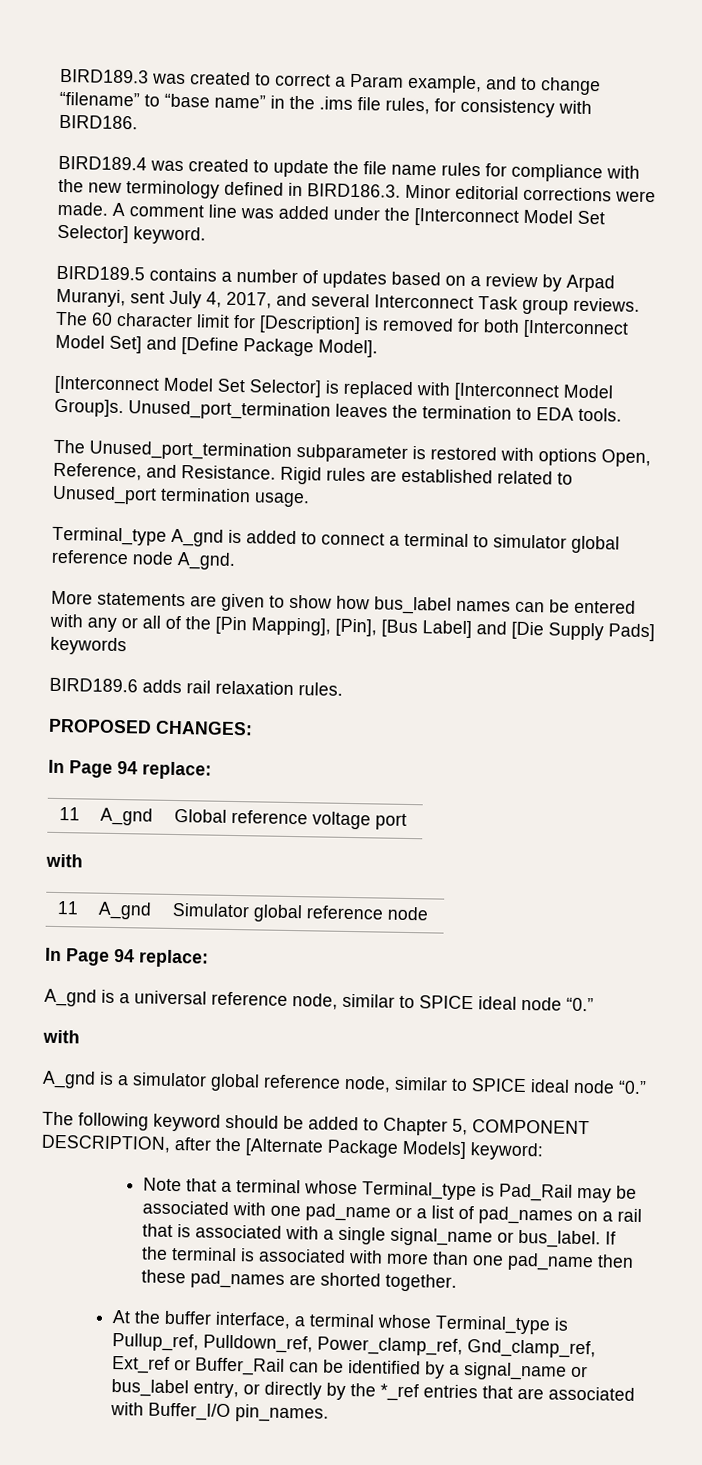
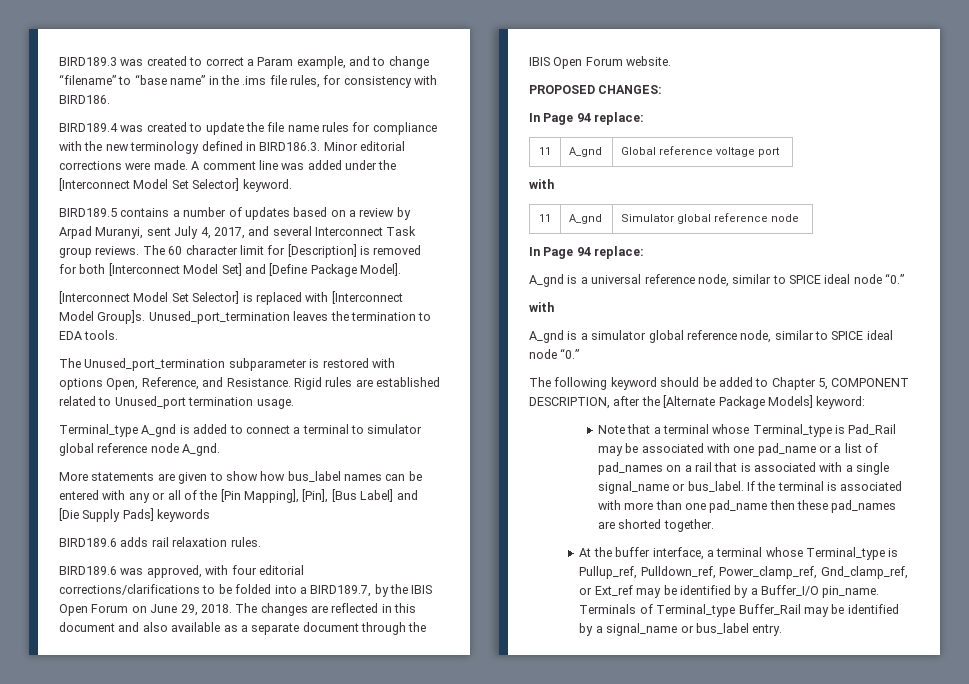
+ BIRD189.6 was approved, with four editorial corrections/clarifications to be folded into a BIRD189.7, by the IBIS Open Forum on June 29, 2018. The changes are reflected in this document and also available as a separate document through the IBIS Open Forum website.
- At the buffer interface, a terminal whose Terminal_type is Pullup_ref, Pulldown_ref, Power_clamp_ref, Gnd_clamp_ref, Ext_ref or Buffer_Rail can be identified by a signal_name or bus_label entry, or directly by the *_ref entries that are associated with Buffer_I/O pin_names.
+ At the buffer interface, a terminal whose Terminal_type is Pullup_ref, Pulldown_ref, Power_clamp_ref, Gnd_clamp_ref, or Ext_ref may be identified by a Buffer_I/O pin_name. Terminals of Terminal_type Buffer_Rail may be identified by a signal_name or bus_label entry.

